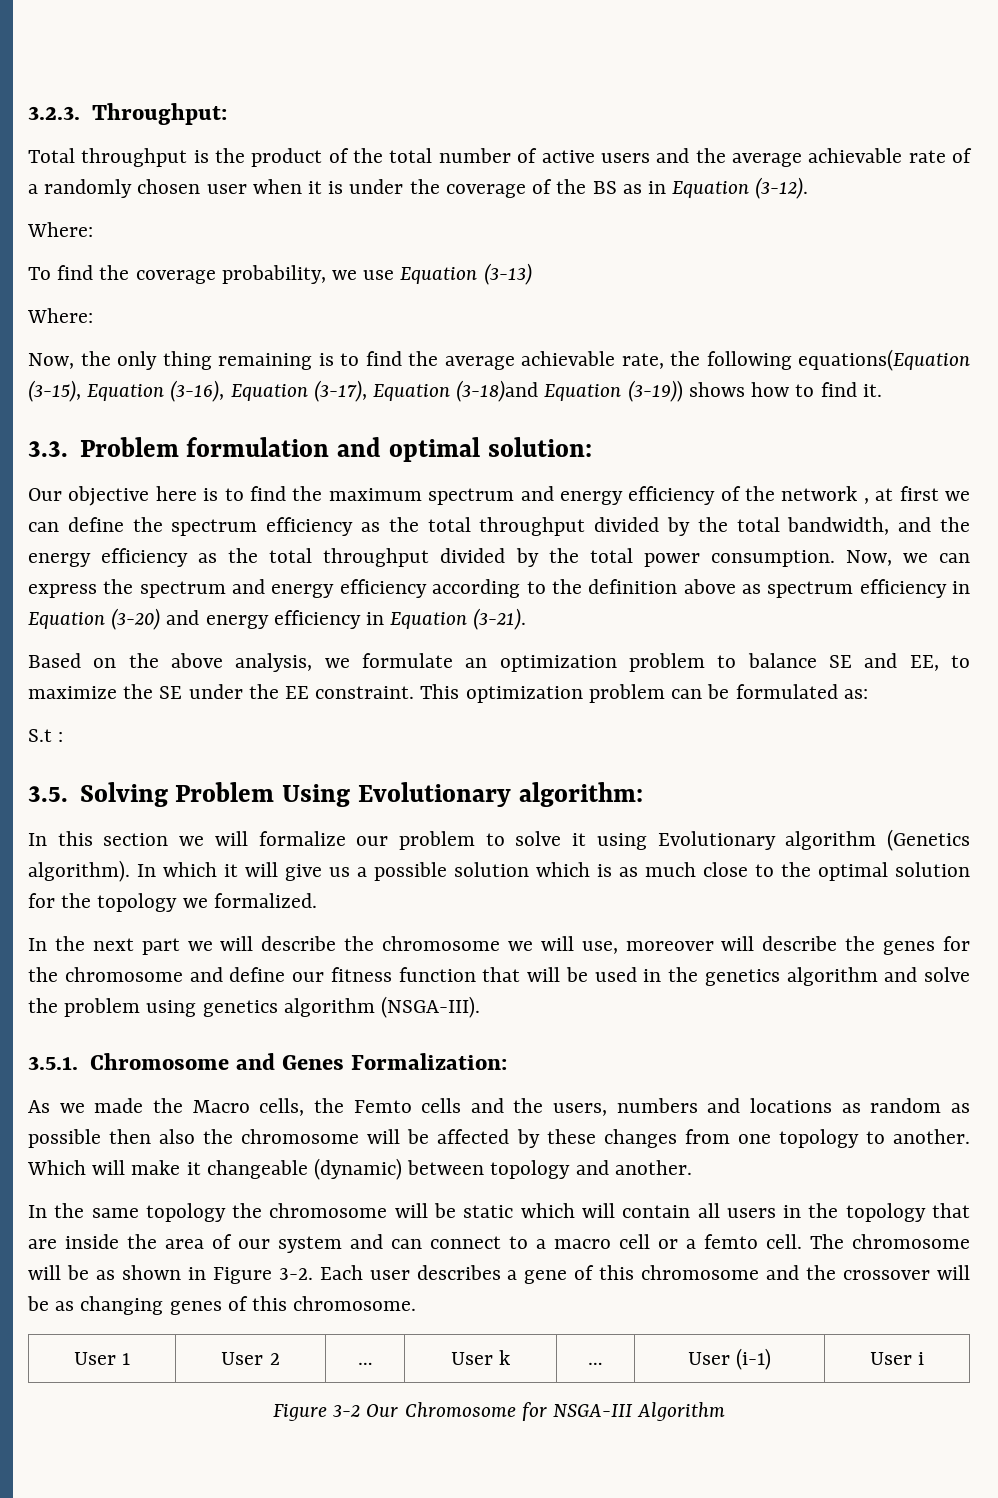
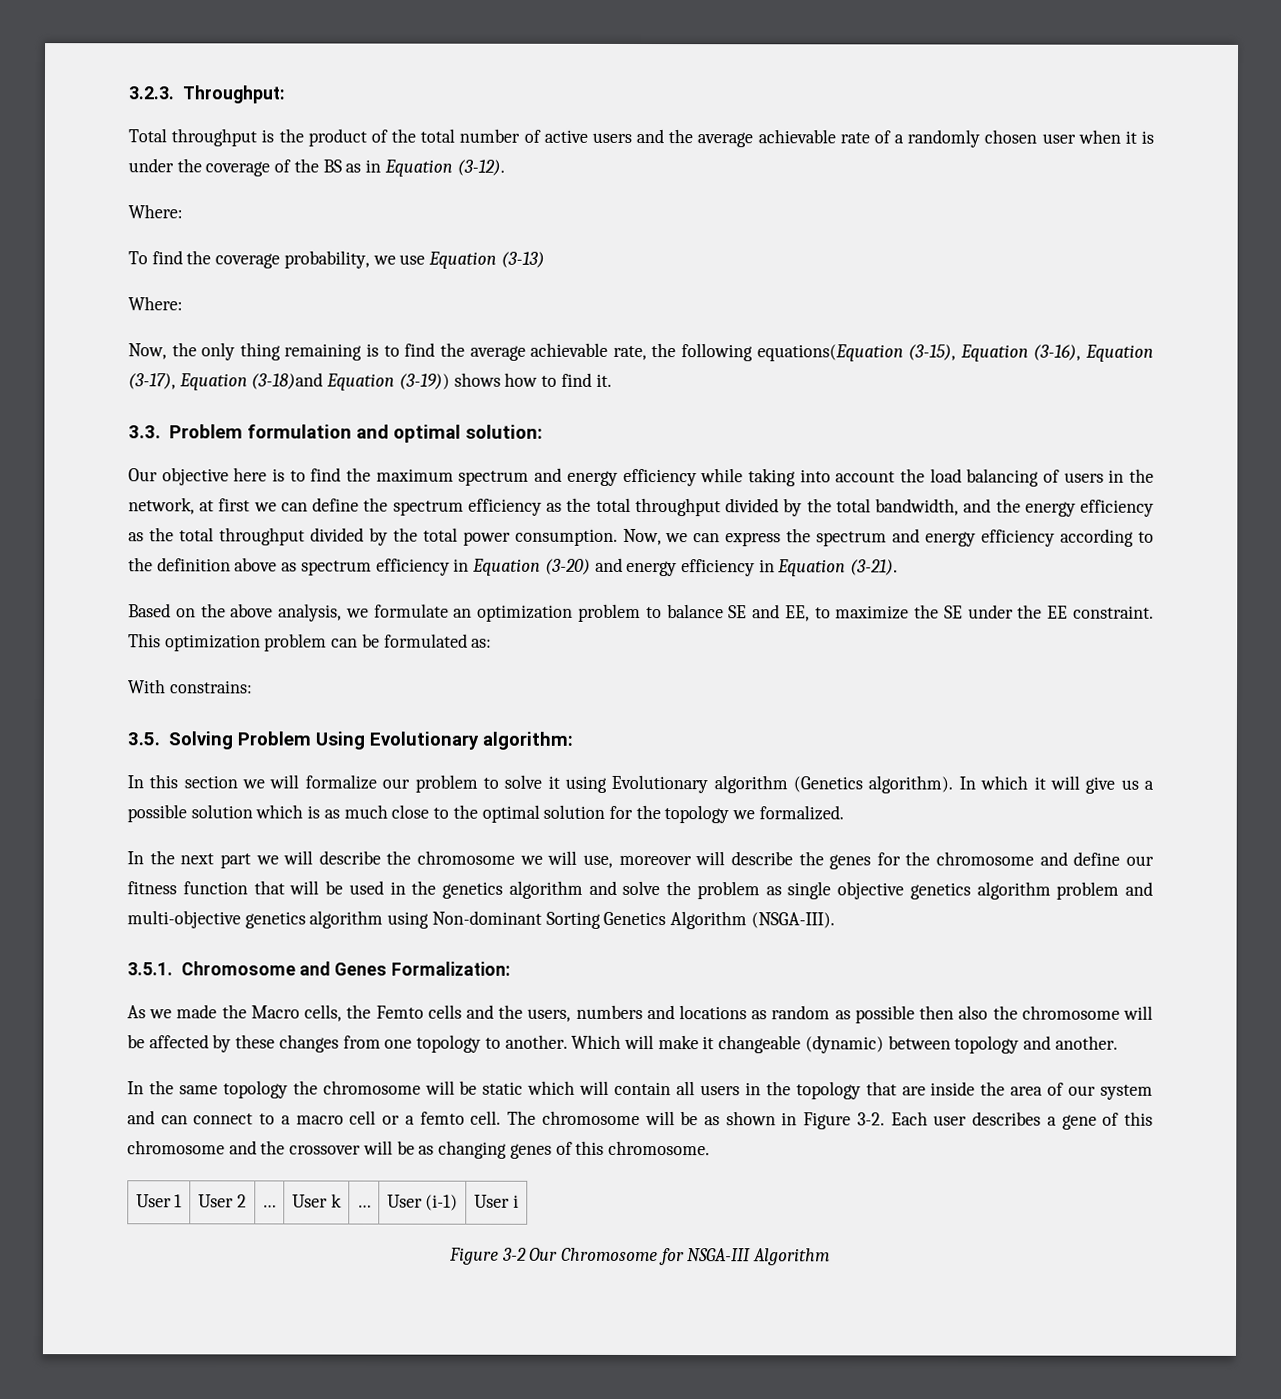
- Our objective here is to find the maximum spectrum and energy efficiency of the network , at first we can define the spectrum efficiency as the total throughput divided by the total bandwidth, and the energy efficiency as the total throughput divided by the total power consumption.
+ Our objective here is to find the maximum spectrum and energy efficiency while taking into account the load balancing of users in the network, at first we can define the spectrum efficiency as the total throughput divided by the total bandwidth, and the energy efficiency as the total throughput divided by the total power consumption.
- S.t :
+ With constrains:
- In the next part we will describe the chromosome we will use, moreover will describe the genes for the chromosome and define our fitness function that will be used in the genetics algorithm and solve the problem using genetics algorithm (NSGA-III).
+ In the next part we will describe the chromosome we will use, moreover will describe the genes for the chromosome and define our fitness function that will be used in the genetics algorithm and solve the problem as single objective genetics algorithm problem and multi-objective genetics algorithm using Non-dominant Sorting Genetics Algorithm (NSGA-III).

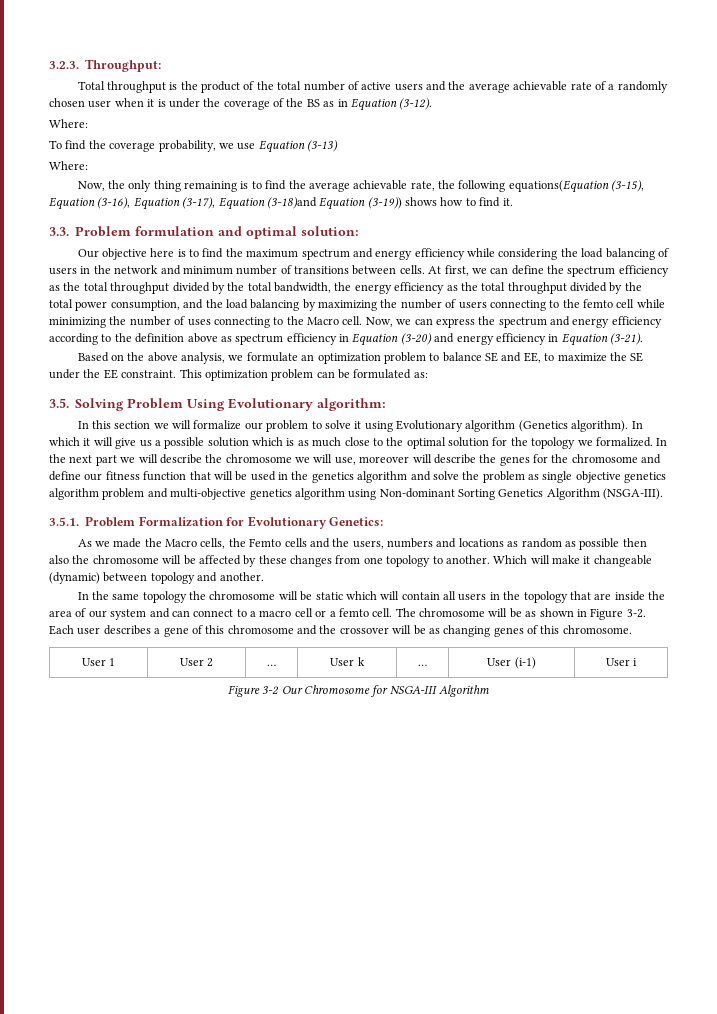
- Our objective here is to find the maximum spectrum and energy efficiency while taking into account the load balancing of users in the network, at first we can define the spectrum efficiency as the total throughput divided by the total bandwidth, and the energy efficiency as the total throughput divided by the total power consumption.
+ Our objective here is to find the maximum spectrum and energy efficiency while considering the load balancing of users in the network and minimum number of transitions between cells. At first, we can define the spectrum efficiency as the total throughput divided by the total bandwidth, the energy efficiency as the total throughput divided by the total power consumption, and the load balancing by maximizing the number of users connecting to the femto cell while minimizing the number of uses connecting to the Macro cell.
- With constrains:
- In which it will give us a possible solution which is as much close to the optimal solution for the topology we formalized.
- In the next part we will describe the chromosome we will use, moreover will describe the genes for the chromosome and define our fitness function that will be used in the genetics algorithm and solve the problem as single objective genetics algorithm problem and multi-objective genetics algorithm using Non-dominant Sorting Genetics Algorithm (NSGA-III).
+ In which it will give us a possible solution which is as much close to the optimal solution for the topology we formalized. In the next part we will describe the chromosome we will use, moreover will describe the genes for the chromosome and define our fitness function that will be used in the genetics algorithm and solve the problem as single objective genetics algorithm problem and multi-objective genetics algorithm using Non-dominant Sorting Genetics Algorithm (NSGA-III).
- 3.5.1. Chromosome and Genes Formalization:
+ 3.5.1. Problem Formalization for Evolutionary Genetics:

